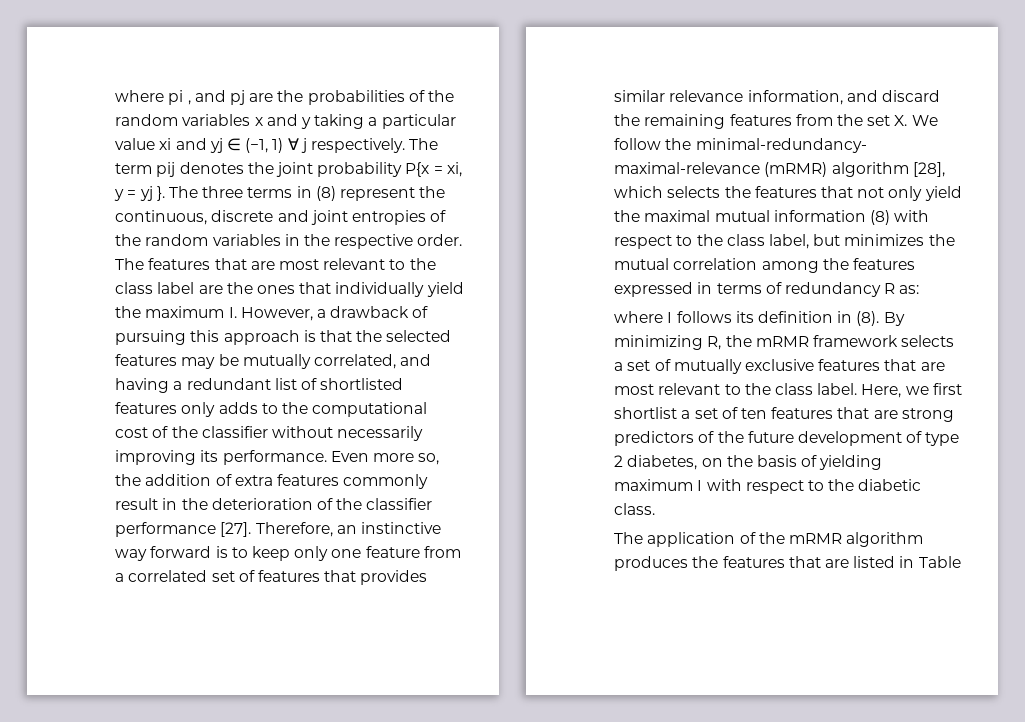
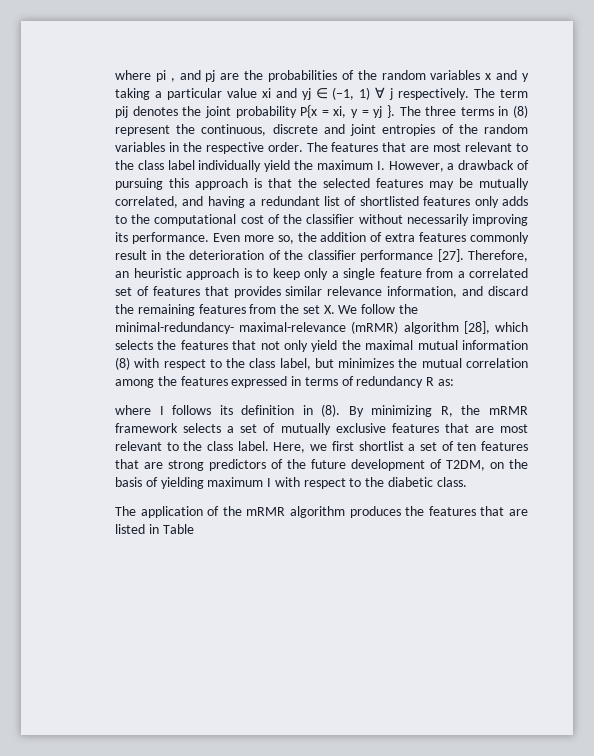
- The features that are most relevant to the class label are the ones that individually yield the maximum I. However, a drawback of pursuing this approach is that the selected features may be mutually correlated, and having a redundant list of shortlisted features only adds to the computational cost of the classifier without necessarily improving its performance.
+ The features that are most relevant to the class label individually yield the maximum I. However, a drawback of pursuing this approach is that the selected features may be mutually correlated, and having a redundant list of shortlisted features only adds to the computational cost of the classifier without necessarily improving its performance.
- Therefore, an instinctive way forward is to keep only one feature from a correlated set of features that provides similar relevance information, and discard the remaining features from the set X. We follow the minimal-redundancy- maximal-relevance (mRMR) algorithm [28], which selects the features that not only yield the maximal mutual information (8) with respect to the class label, but minimizes the mutual correlation among the features expressed in terms of redundancy R as:
+ Therefore, an heuristic approach is to keep only a single feature from a correlated set of features that provides similar relevance information, and discard the remaining features from the set X. We follow the minimal-redundancy- maximal-relevance (mRMR) algorithm [28], which selects the features that not only yield the maximal mutual information (8) with respect to the class label, but minimizes the mutual correlation among the features expressed in terms of redundancy R as:
- Here, we first shortlist a set of ten features that are strong predictors of the future development of type 2 diabetes, on the basis of yielding maximum I with respect to the diabetic class.
+ Here, we first shortlist a set of ten features that are strong predictors of the future development of T2DM, on the basis of yielding maximum I with respect to the diabetic class.

